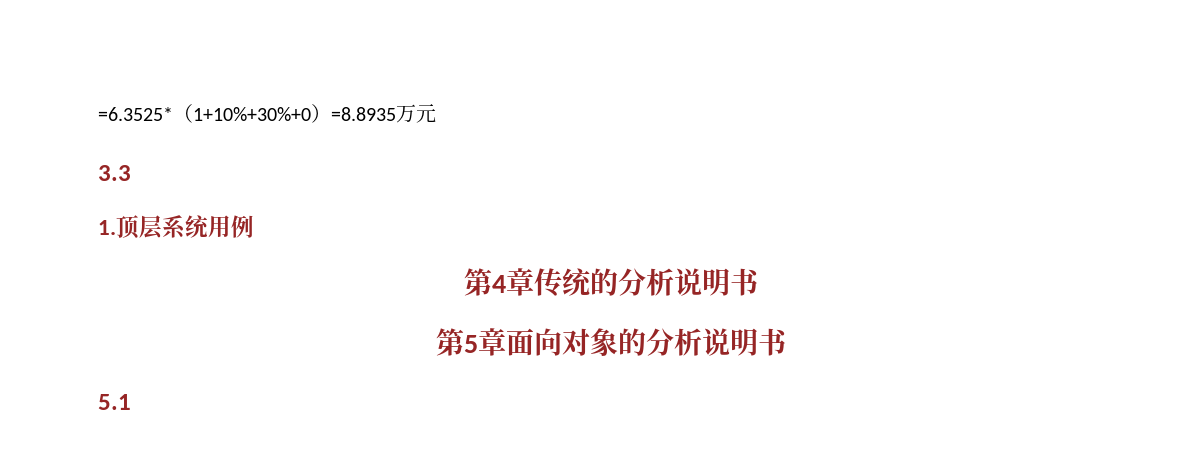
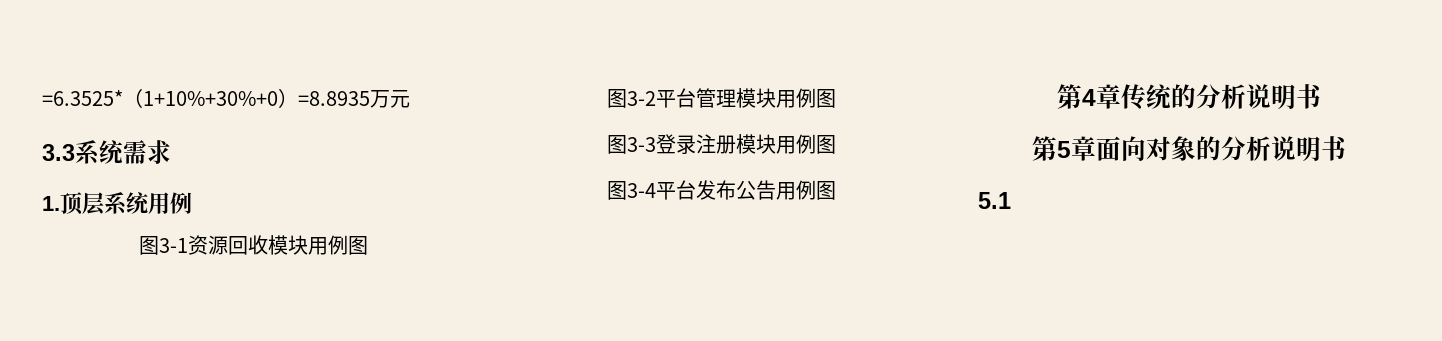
- 3.3
+ 3.3系统需求
+ 图3-1资源回收模块用例图
+ 图3-2平台管理模块用例图
+ 图3-3登录注册模块用例图
+ 图3-4平台发布公告用例图

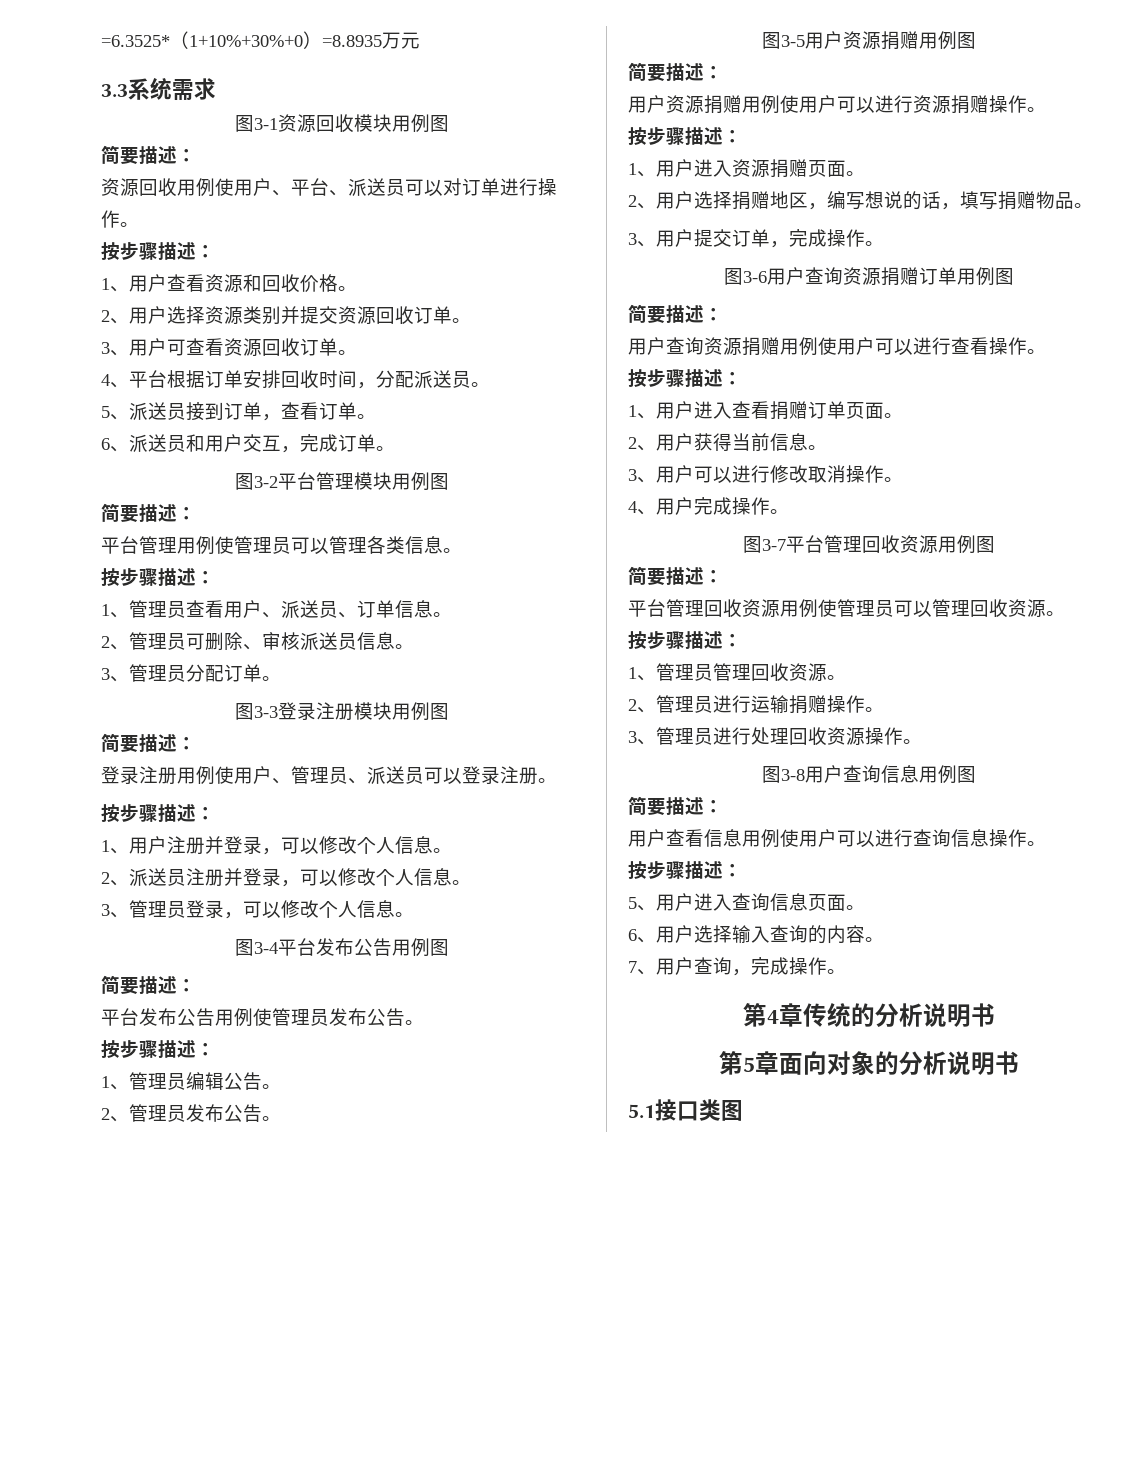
- 1.顶层系统用例
  图3-1资源回收模块用例图
+ 简要描述：
+ 资源回收用例使用户、平台、派送员可以对订单进行操作。
+ 按步骤描述：
+ 1、用户查看资源和回收价格。
+ 2、用户选择资源类别并提交资源回收订单。
+ 3、用户可查看资源回收订单。
+ 4、平台根据订单安排回收时间，分配派送员。
+ 5、派送员接到订单，查看订单。
+ 6、派送员和用户交互，完成订单。
  图3-2平台管理模块用例图
+ 简要描述：
+ 平台管理用例使管理员可以管理各类信息。
+ 按步骤描述：
+ 1、管理员查看用户、派送员、订单信息。
+ 2、管理员可删除、审核派送员信息。
+ 3、管理员分配订单。
  图3-3登录注册模块用例图
+ 简要描述：
+ 登录注册用例使用户、管理员、派送员可以登录注册。
+ 按步骤描述：
+ 1、用户注册并登录，可以修改个人信息。
+ 2、派送员注册并登录，可以修改个人信息。
+ 3、管理员登录，可以修改个人信息。
  图3-4平台发布公告用例图
+ 简要描述：
+ 平台发布公告用例使管理员发布公告。
+ 按步骤描述：
+ 1、管理员编辑公告。
+ 2、管理员发布公告。
+ 图3-5用户资源捐赠用例图
+ 简要描述：
+ 用户资源捐赠用例使用户可以进行资源捐赠操作。
+ 按步骤描述：
+ 1、用户进入资源捐赠页面。
+ 2、用户选择捐赠地区，编写想说的话，填写捐赠物品。
+ 3、用户提交订单，完成操作。
+ 图3-6用户查询资源捐赠订单用例图
+ 简要描述：
+ 用户查询资源捐赠用例使用户可以进行查看操作。
+ 按步骤描述：
+ 1、用户进入查看捐赠订单页面。
+ 2、用户获得当前信息。
+ 3、用户可以进行修改取消操作。
+ 4、用户完成操作。
+ 图3-7平台管理回收资源用例图
+ 简要描述：
+ 平台管理回收资源用例使管理员可以管理回收资源。
+ 按步骤描述：
+ 1、管理员管理回收资源。
+ 2、管理员进行运输捐赠操作。
+ 3、管理员进行处理回收资源操作。
+ 图3-8用户查询信息用例图
+ 简要描述：
+ 用户查看信息用例使用户可以进行查询信息操作。
+ 按步骤描述：
+ 5、用户进入查询信息页面。
+ 6、用户选择输入查询的内容。
+ 7、用户查询，完成操作。
- 5.1
+ 5.1接口类图

